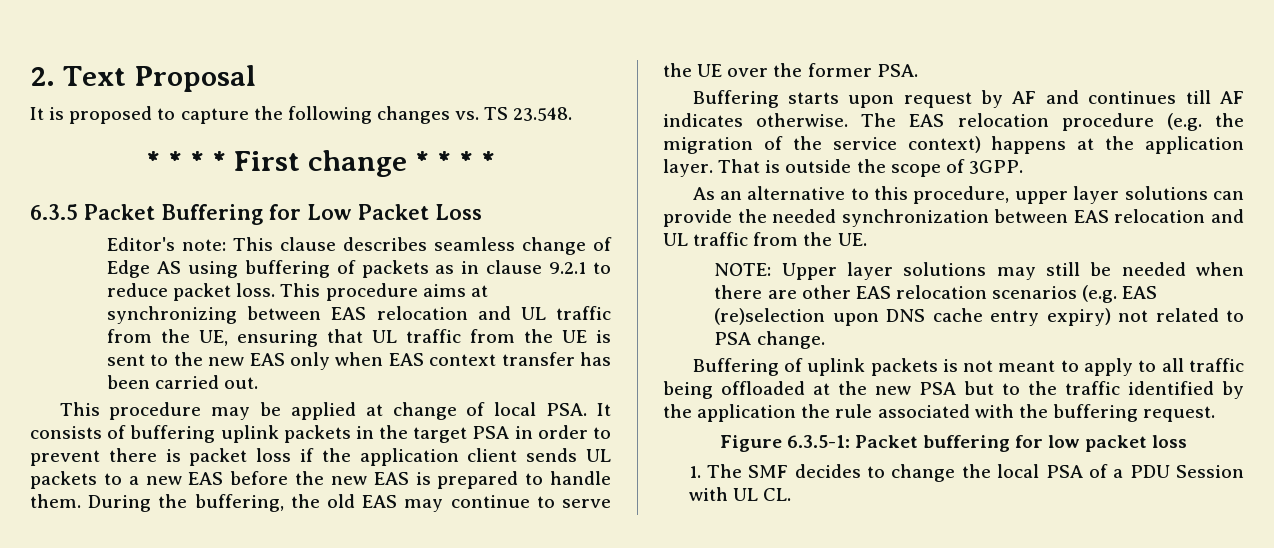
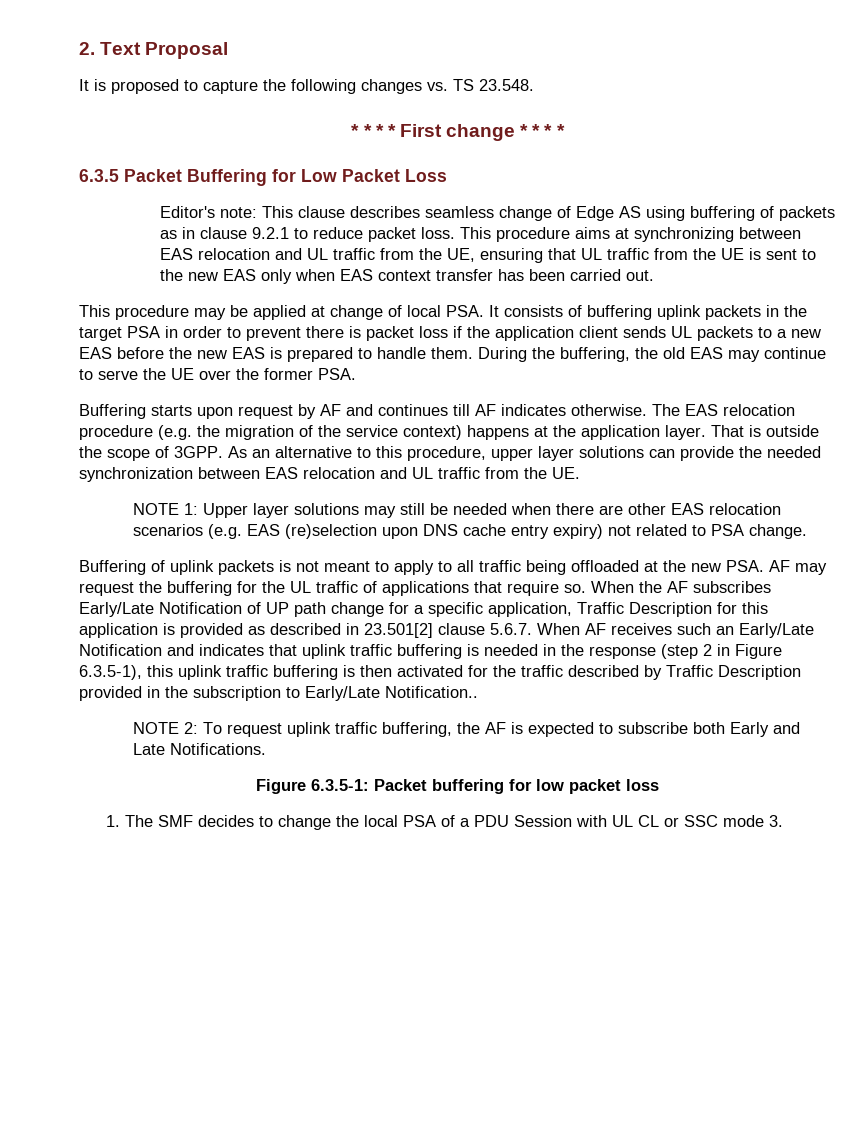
- That is outside the scope of 3GPP.
- As an alternative to this procedure, upper layer solutions can provide the needed synchronization between EAS relocation and UL traffic from the UE.
+ That is outside the scope of 3GPP. As an alternative to this procedure, upper layer solutions can provide the needed synchronization between EAS relocation and UL traffic from the UE.
- NOTE: Upper layer solutions may still be needed when there are other EAS relocation scenarios (e.g. EAS (re)selection upon DNS cache entry expiry) not related to PSA change.
+ NOTE 1: Upper layer solutions may still be needed when there are other EAS relocation scenarios (e.g. EAS (re)selection upon DNS cache entry expiry) not related to PSA change.
- Buffering of uplink packets is not meant to apply to all traffic being offloaded at the new PSA but to the traffic identified by the application the rule associated with the buffering request.
+ Buffering of uplink packets is not meant to apply to all traffic being offloaded at the new PSA. AF may request the buffering for the UL traffic of applications that require so. When the AF subscribes Early/Late Notification of UP path change for a specific application, Traffic Description for this application is provided as described in 23.501[2] clause 5.6.7. When AF receives such an Early/Late Notification and indicates that uplink traffic buffering is needed in the response (step 2 in Figure 6.3.5-1), this uplink traffic buffering is then activated for the traffic described by Traffic Description provided in the subscription to Early/Late Notification..
+ NOTE 2: To request uplink traffic buffering, the AF is expected to subscribe both Early and Late Notifications.
- 1. The SMF decides to change the local PSA of a PDU Session with UL CL.
+ 1. The SMF decides to change the local PSA of a PDU Session with UL CL or SSC mode 3.

